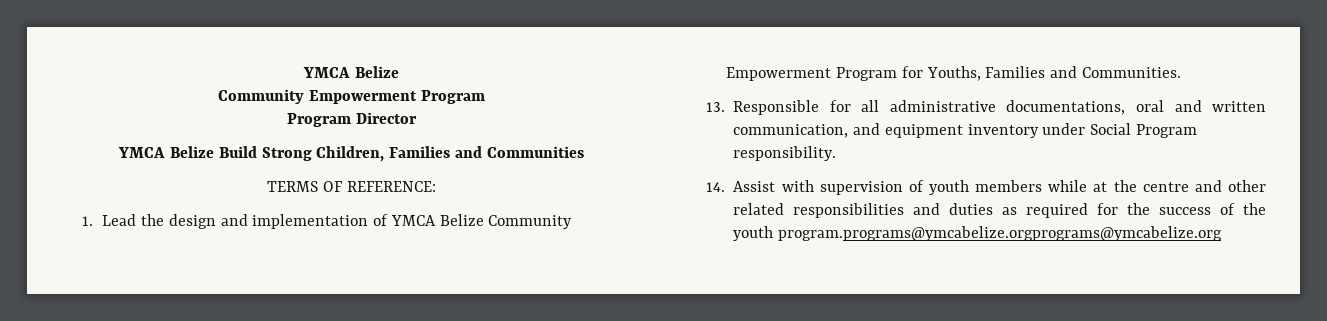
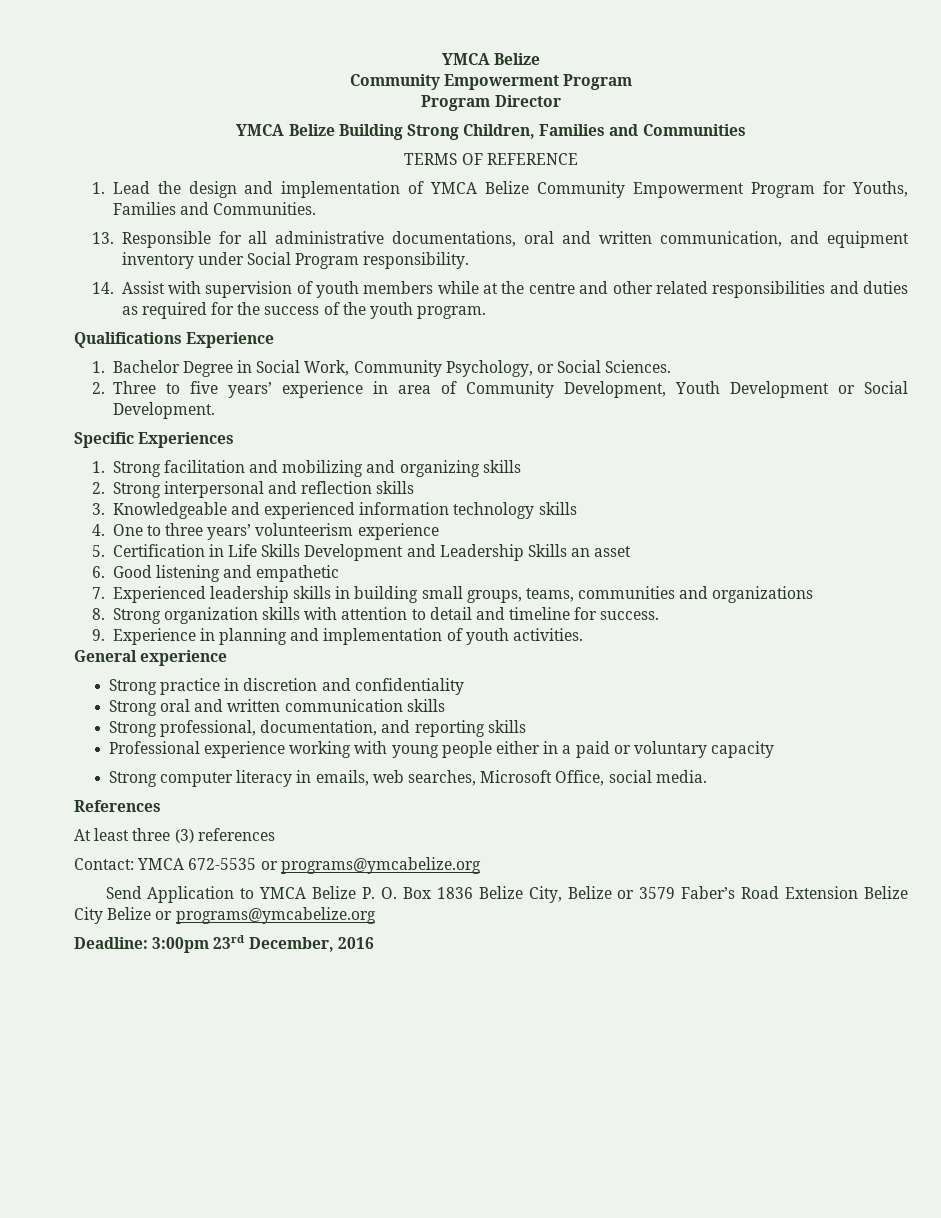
- YMCA Belize Build Strong Children, Families and Communities
+ YMCA Belize Building Strong Children, Families and Communities
- TERMS OF REFERENCE:
+ TERMS OF REFERENCE
- 14. Assist with supervision of youth members while at the centre and other related responsibilities and duties as required for the success of the youth program.programs@ymcabelize.orgprograms@ymcabelize.org
+ 14. Assist with supervision of youth members while at the centre and other related responsibilities and duties as required for the success of the youth program.
+ Qualifications Experience
+ 1. Bachelor Degree in Social Work, Community Psychology, or Social Sciences.
+ 2. Three to five years’ experience in area of Community Development, Youth Development or Social Development.
+ Specific Experiences
+ 1. Strong facilitation and mobilizing and organizing skills
+ 2. Strong interpersonal and reflection skills
+ 3. Knowledgeable and experienced information technology skills
+ 4. One to three years’ volunteerism experience
+ 5. Certification in Life Skills Development and Leadership Skills an asset
+ 6. Good listening and empathetic
+ 7. Experienced leadership skills in building small groups, teams, communities and organizations
+ 8. Strong organization skills with attention to detail and timeline for success.
+ 9. Experience in planning and implementation of youth activities.
+ General experience
+ Strong practice in discretion and confidentiality
+ Strong oral and written communication skills
+ Strong professional, documentation, and reporting skills
+ Professional experience working with young people either in a paid or voluntary capacity
+ Strong computer literacy in emails, web searches, Microsoft Office, social media.
+ References
+ At least three (3) references
+ Contact: YMCA 672-5535 or programs@ymcabelize.org
+ Send Application to YMCA Belize P. O. Box 1836 Belize City, Belize or 3579 Faber’s Road Extension Belize City Belize or programs@ymcabelize.org
+ Deadline: 3:00pm 23rd December, 2016

